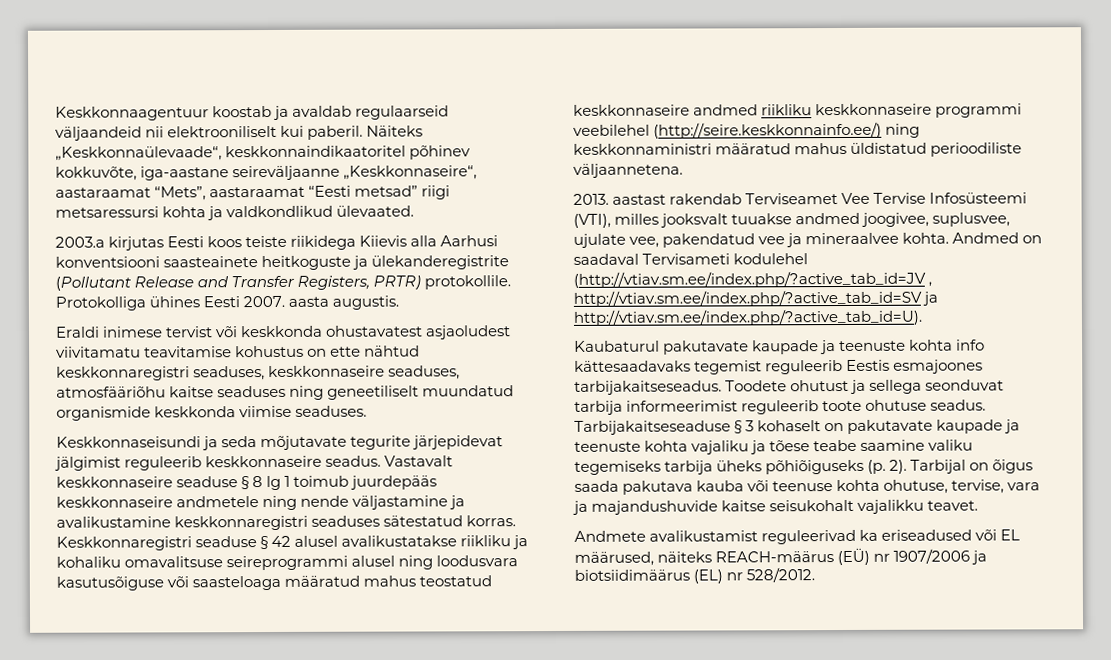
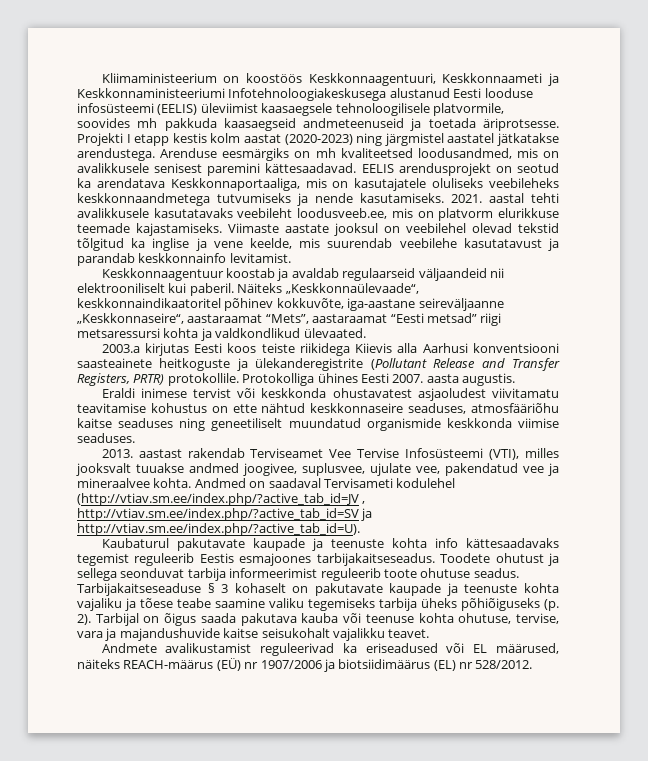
+ Kliimaministeerium on koostöös Keskkonnaagentuuri, Keskkonnaameti ja Keskkonnaministeeriumi Infotehnoloogiakeskusega alustanud Eesti looduse infosüsteemi (EELIS) üleviimist kaasaegsele tehnoloogilisele platvormile, soovides mh pakkuda kaasaegseid andmeteenuseid ja toetada äriprotsesse. Projekti I etapp kestis kolm aastat (2020-2023) ning järgmistel aastatel jätkatakse arendustega. Arenduse eesmärgiks on mh kvaliteetsed loodusandmed, mis on avalikkusele senisest paremini kättesaadavad. EELIS arendusprojekt on seotud ka arendatava Keskkonnaportaaliga, mis on kasutajatele oluliseks veebileheks keskkonnaandmetega tutvumiseks ja nende kasutamiseks. 2021. aastal tehti avalikkusele kasutatavaks veebileht loodusveeb.ee, mis on platvorm elurikkuse teemade kajastamiseks. Viimaste aastate jooksul on veebilehel olevad tekstid tõlgitud ka inglise ja vene keelde, mis suurendab veebilehe kasutatavust ja parandab keskkonnainfo levitamist.
- Eraldi inimese tervist või keskkonda ohustavatest asjaoludest viivitamatu teavitamise kohustus on ette nähtud keskkonnaregistri seaduses, keskkonnaseire seaduses, atmosfääriõhu kaitse seaduses ning geneetiliselt muundatud organismide keskkonda viimise seaduses.
+ Eraldi inimese tervist või keskkonda ohustavatest asjaoludest viivitamatu teavitamise kohustus on ette nähtud keskkonnaseire seaduses, atmosfääriõhu kaitse seaduses ning geneetiliselt muundatud organismide keskkonda viimise seaduses.
- Keskkonnaseisundi ja seda mõjutavate tegurite järjepidevat jälgimist reguleerib keskkonnaseire seadus. Vastavalt keskkonnaseire seaduse § 8 lg 1 toimub juurdepääs keskkonnaseire andmetele ning nende väljastamine ja avalikustamine keskkonnaregistri seaduses sätestatud korras. Keskkonnaregistri seaduse § 42 alusel avalikustatakse riikliku ja kohaliku omavalitsuse seireprogrammi alusel ning loodusvara kasutusõiguse või saasteloaga määratud mahus teostatud keskkonnaseire andmed riikliku keskkonnaseire programmi veebilehel (http://seire.keskkonnainfo.ee/) ning keskkonnaministri määratud mahus üldistatud perioodiliste väljaannetena.

